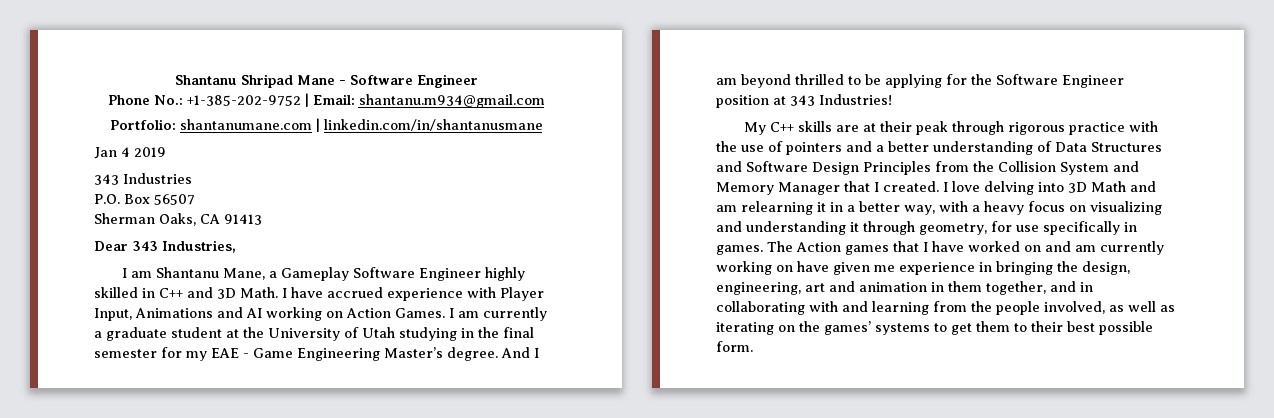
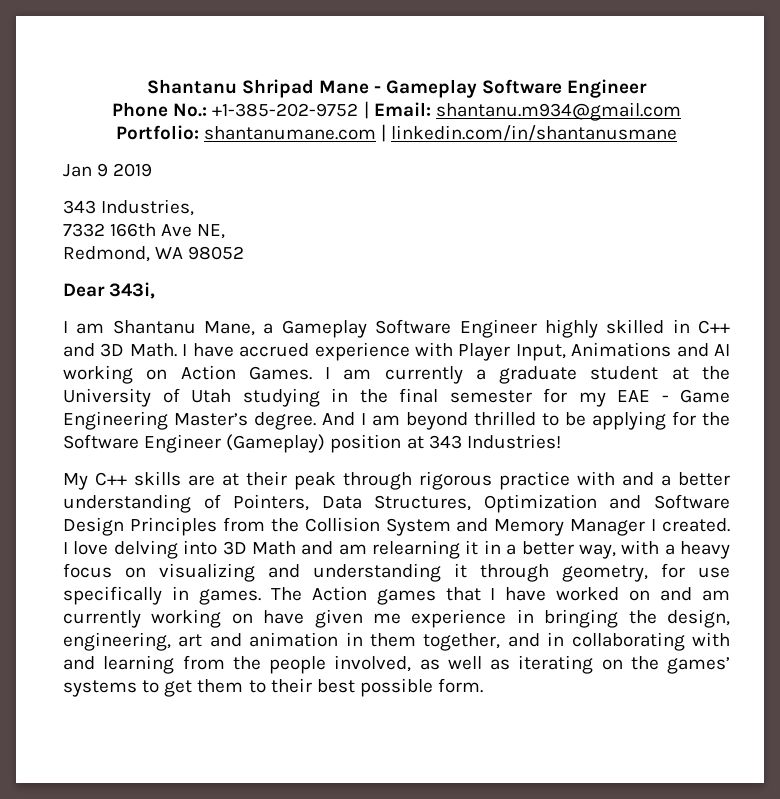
- Shantanu Shripad Mane - Software Engineer
+ Shantanu Shripad Mane - Gameplay Software Engineer
- Jan 4 2019
+ Jan 9 2019
- 343 Industries
- P.O. Box 56507
- Sherman Oaks, CA 91413
+ 343 Industries,
+ 7332 166th Ave NE,
+ Redmond, WA 98052
- Dear 343 Industries,
+ Dear 343i,
- And I am beyond thrilled to be applying for the Software Engineer position at 343 Industries!
+ And I am beyond thrilled to be applying for the Software Engineer (Gameplay) position at 343 Industries!
- My C++ skills are at their peak through rigorous practice with the use of pointers and a better understanding of Data Structures and Software Design Principles from the Collision System and Memory Manager that I created.
+ My C++ skills are at their peak through rigorous practice with and a better understanding of Pointers, Data Structures, Optimization and Software Design Principles from the Collision System and Memory Manager I created.

